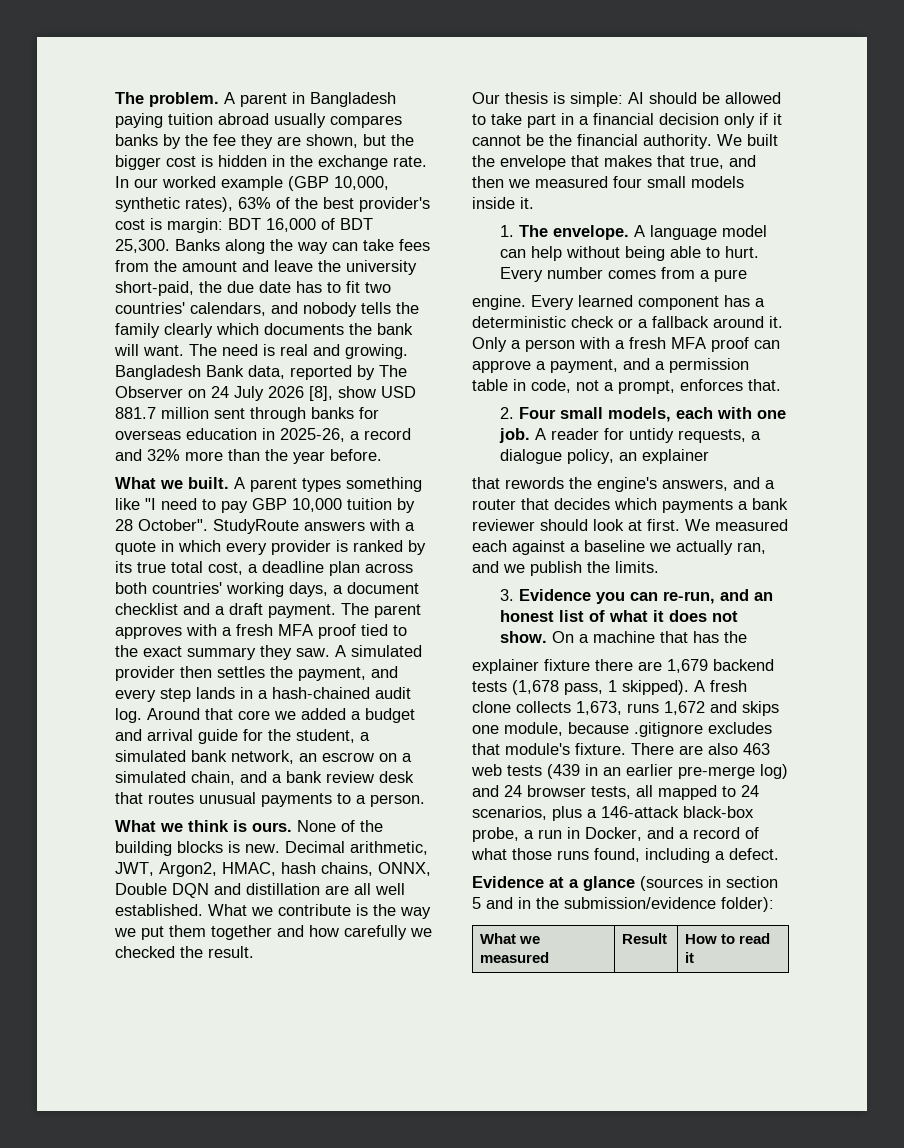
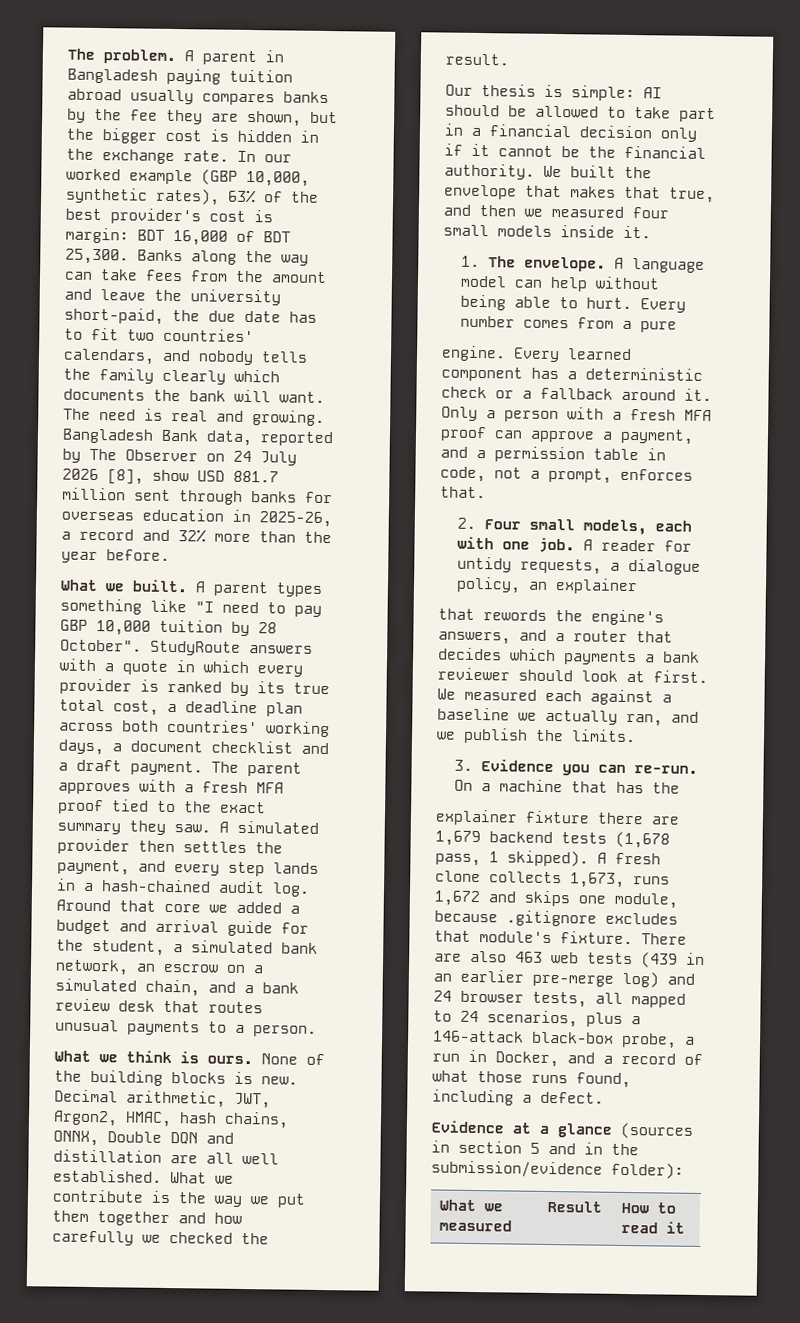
- 3. Evidence you can re-run, and an honest list of what it does not show.
+ 3. Evidence you can re-run.

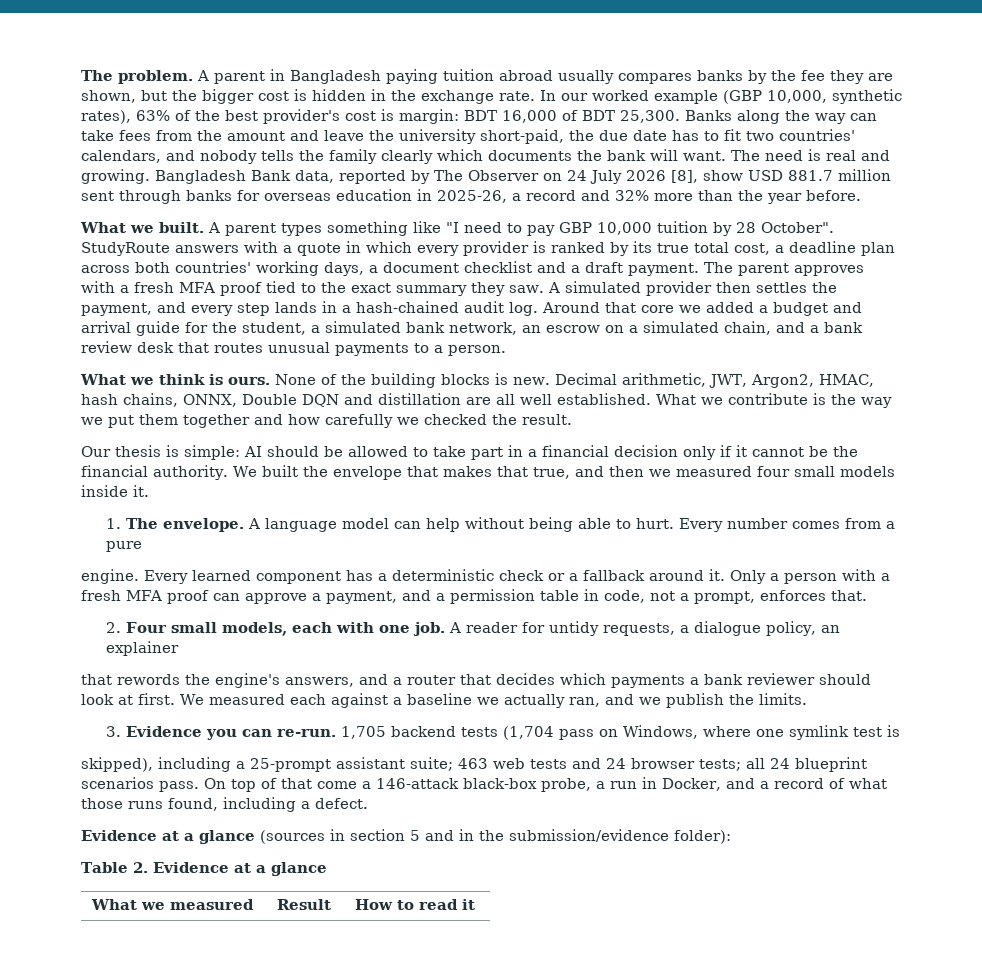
- On a machine that has the
- explainer fixture there are 1,679 backend tests (1,678 pass, 1 skipped). A fresh clone collects 1,673, runs 1,672 and skips one module, because .gitignore excludes that module's fixture. There are also 463 web tests (439 in an earlier pre-merge log) and 24 browser tests, all mapped to 24 scenarios, plus a 146-attack black-box probe, a run in Docker, and a record of what those runs found, including a defect.
+ 1,705 backend tests (1,704 pass on Windows, where one symlink test is
+ skipped), including a 25-prompt assistant suite; 463 web tests and 24 browser tests; all 24 blueprint scenarios pass. On top of that come a 146-attack black-box probe, a run in Docker, and a record of what those runs found, including a defect.
+ Table 2. Evidence at a glance

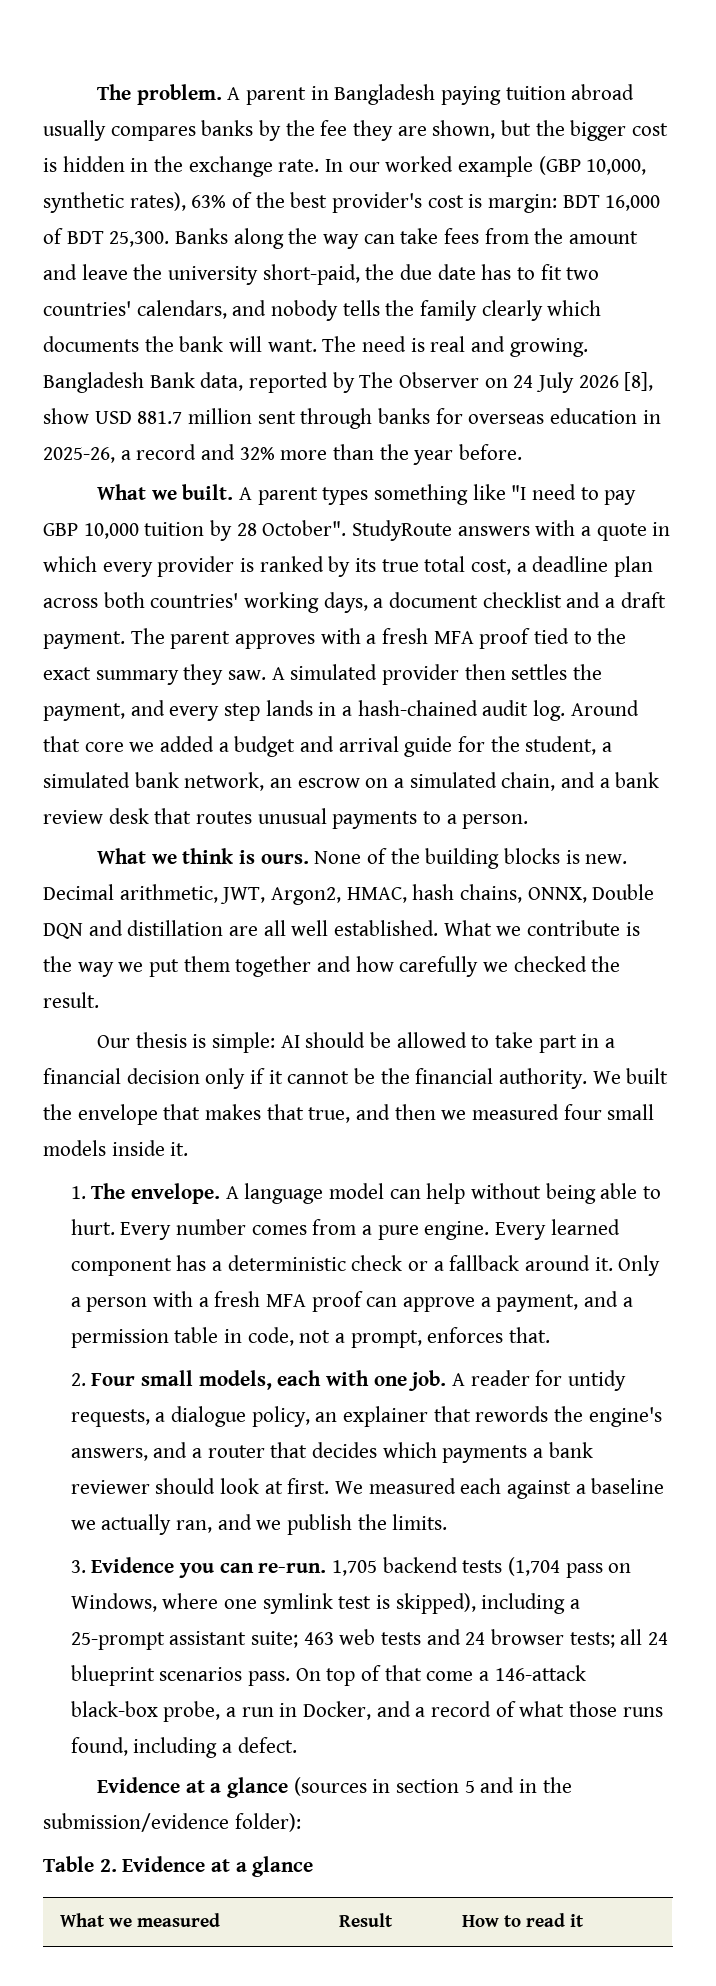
- Every number comes from a pure
- engine.
+ Every number comes from a pure engine.
- A reader for untidy requests, a dialogue policy, an explainer
- that rewords the engine's answers, and a router that decides which payments a bank reviewer should look at first.
+ A reader for untidy requests, a dialogue policy, an explainer that rewords the engine's answers, and a router that decides which payments a bank reviewer should look at first.
- 1,705 backend tests (1,704 pass on Windows, where one symlink test is
- skipped), including a 25-prompt assistant suite; 463 web tests and 24 browser tests; all 24 blueprint scenarios pass.
+ 1,705 backend tests (1,704 pass on Windows, where one symlink test is skipped), including a 25-prompt assistant suite; 463 web tests and 24 browser tests; all 24 blueprint scenarios pass.

